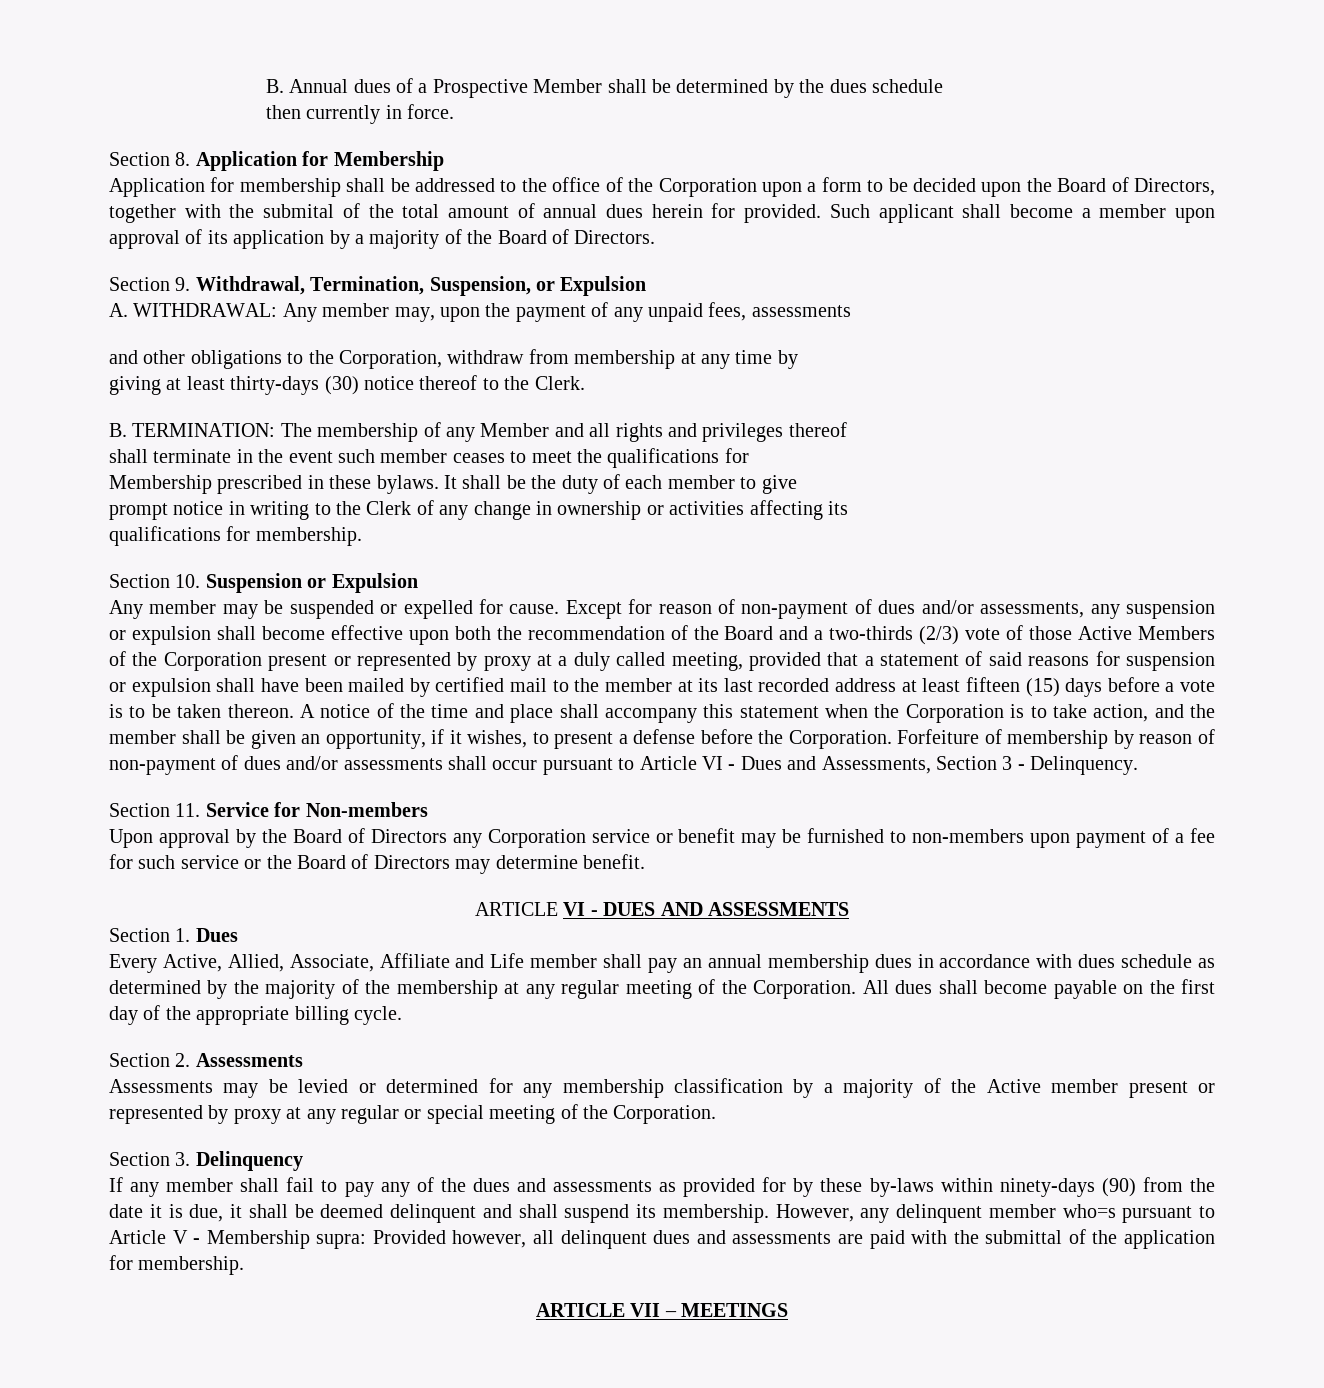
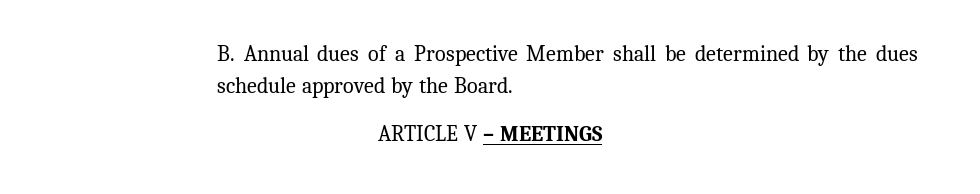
- B. Annual dues of a Prospective Member shall be determined by the dues schedule
- then currently in force.
- Section 8. Application for Membership
- Application for membership shall be addressed to the office of the Corporation upon a form to be decided upon the Board of Directors, together with the submital of the total amount of annual dues herein for provided. Such applicant shall become a member upon approval of its application by a majority of the Board of Directors.
- Section 9. Withdrawal, Termination, Suspension, or Expulsion
- A. WITHDRAWAL: Any member may, upon the payment of any unpaid fees, assessments
- and other obligations to the Corporation, withdraw from membership at any time by
- giving at least thirty-days (30) notice thereof to the Clerk.
- B. TERMINATION: The membership of any Member and all rights and privileges thereof
- shall terminate in the event such member ceases to meet the qualifications for
- Membership prescribed in these bylaws. It shall be the duty of each member to give
- prompt notice in writing to the Clerk of any change in ownership or activities affecting its
- qualifications for membership.
- Section 10. Suspension or Expulsion
- Any member may be suspended or expelled for cause. Except for reason of non-payment of dues and/or assessments, any suspension or expulsion shall become effective upon both the recommendation of the Board and a two-thirds (2/3) vote of those Active Members of the Corporation present or represented by proxy at a duly called meeting, provided that a statement of said reasons for suspension or expulsion shall have been mailed by certified mail to the member at its last recorded address at least fifteen (15) days before a vote is to be taken thereon. A notice of the time and place shall accompany this statement when the Corporation is to take action, and the member shall be given an opportunity, if it wishes, to present a defense before the Corporation. Forfeiture of membership by reason of non-payment of dues and/or assessments shall occur pursuant to Article VI - Dues and Assessments, Section 3 - Delinquency.
- Section 11. Service for Non-members
- Upon approval by the Board of Directors any Corporation service or benefit may be furnished to non-members upon payment of a fee for such service or the Board of Directors may determine benefit.
- ARTICLE VI - DUES AND ASSESSMENTS
- Section 1. Dues
- Every Active, Allied, Associate, Affiliate and Life member shall pay an annual membership dues in accordance with dues schedule as determined by the majority of the membership at any regular meeting of the Corporation. All dues shall become payable on the first day of the appropriate billing cycle.
- Section 2. Assessments
- Assessments may be levied or determined for any membership classification by a majority of the Active member present or represented by proxy at any regular or special meeting of the Corporation.
- Section 3. Delinquency
- If any member shall fail to pay any of the dues and assessments as provided for by these by-laws within ninety-days (90) from the date it is due, it shall be deemed delinquent and shall suspend its membership. However, any delinquent member who=s pursuant to Article V - Membership supra: Provided however, all delinquent dues and assessments are paid with the submittal of the application for membership.
- ARTICLE VII – MEETINGS
+ B. Annual dues of a Prospective Member shall be determined by the dues schedule approved by the Board.
+ ARTICLE V – MEETINGS

